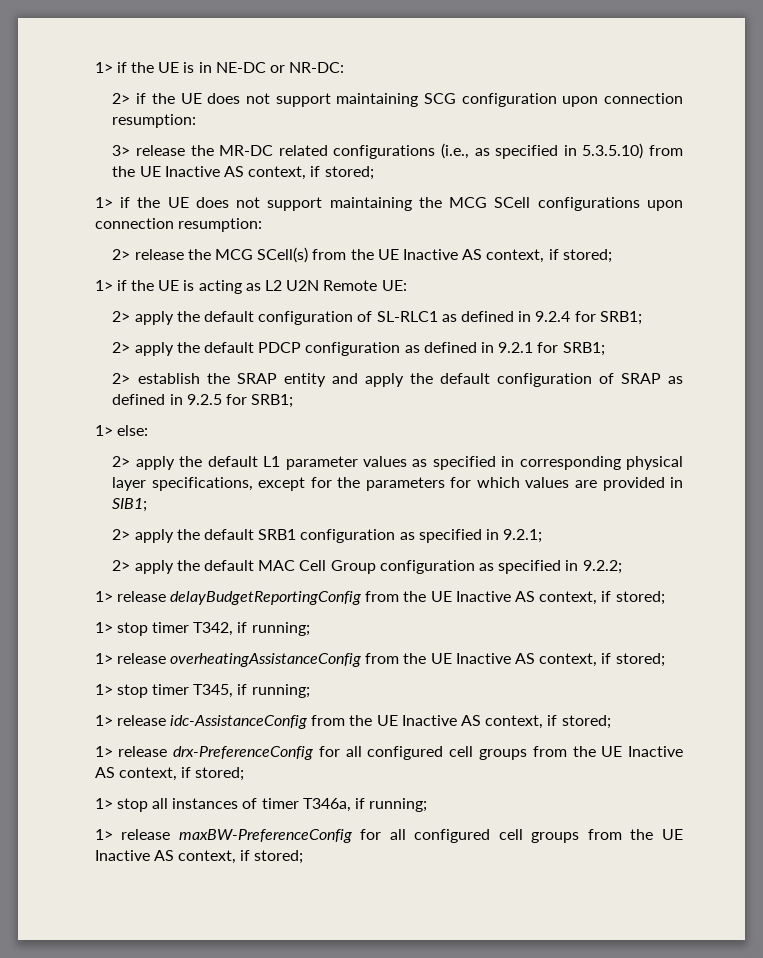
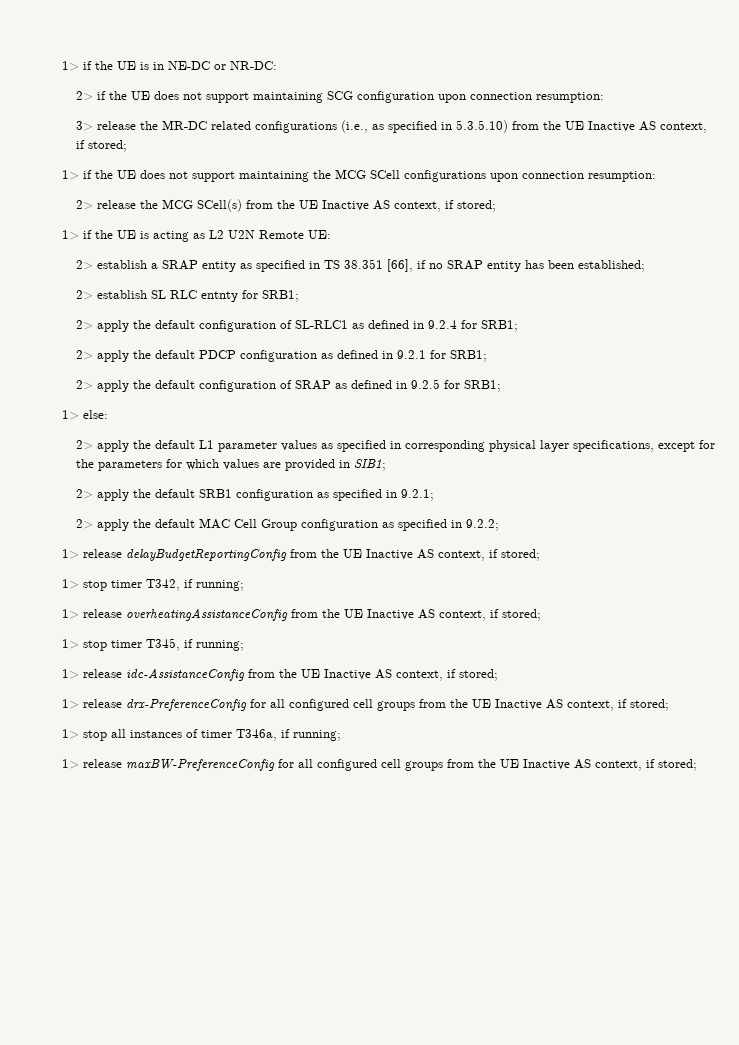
+ 2> establish a SRAP entity as specified in TS 38.351 [66], if no SRAP entity has been established;
+ 2> establish SL RLC entnty for SRB1;
- 2> establish the SRAP entity and apply the default configuration of SRAP as defined in 9.2.5 for SRB1;
+ 2> apply the default configuration of SRAP as defined in 9.2.5 for SRB1;

